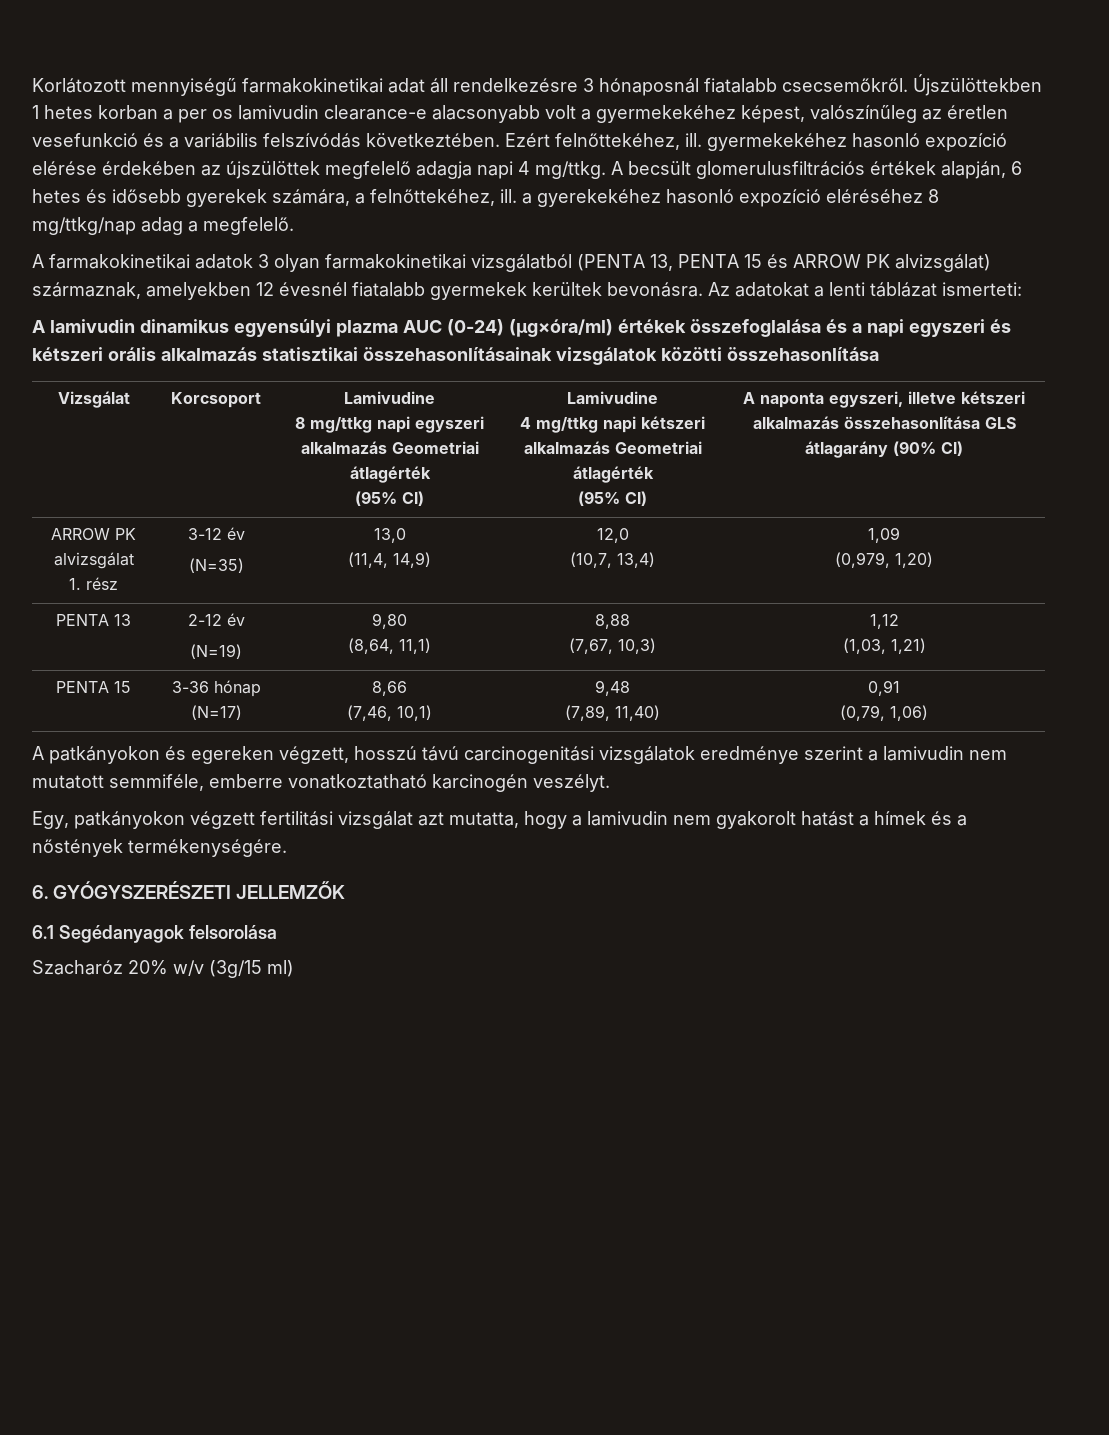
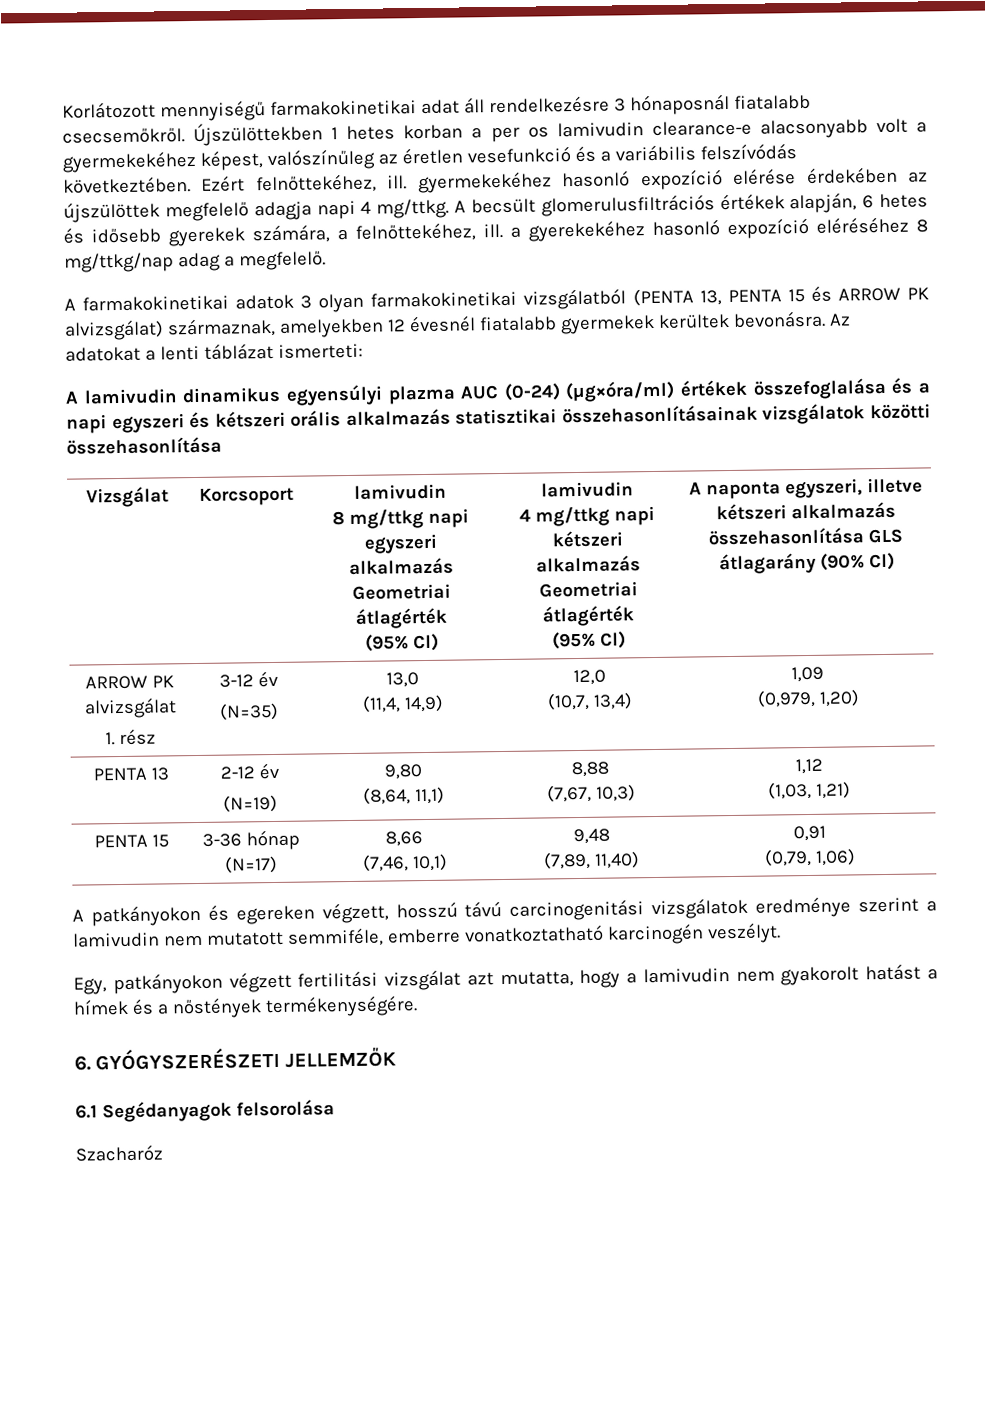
- Vizsgálat | Korcsoport | Lamivudine
+ Vizsgálat | Korcsoport | lamivudin
  8 mg/ttkg napi egyszeri alkalmazás Geometriai átlagérték
- (95% Cl) | Lamivudine
+ (95% Cl) | lamivudin
- Szacharóz 20% w/v (3g/15 ml)
+ Szacharóz

